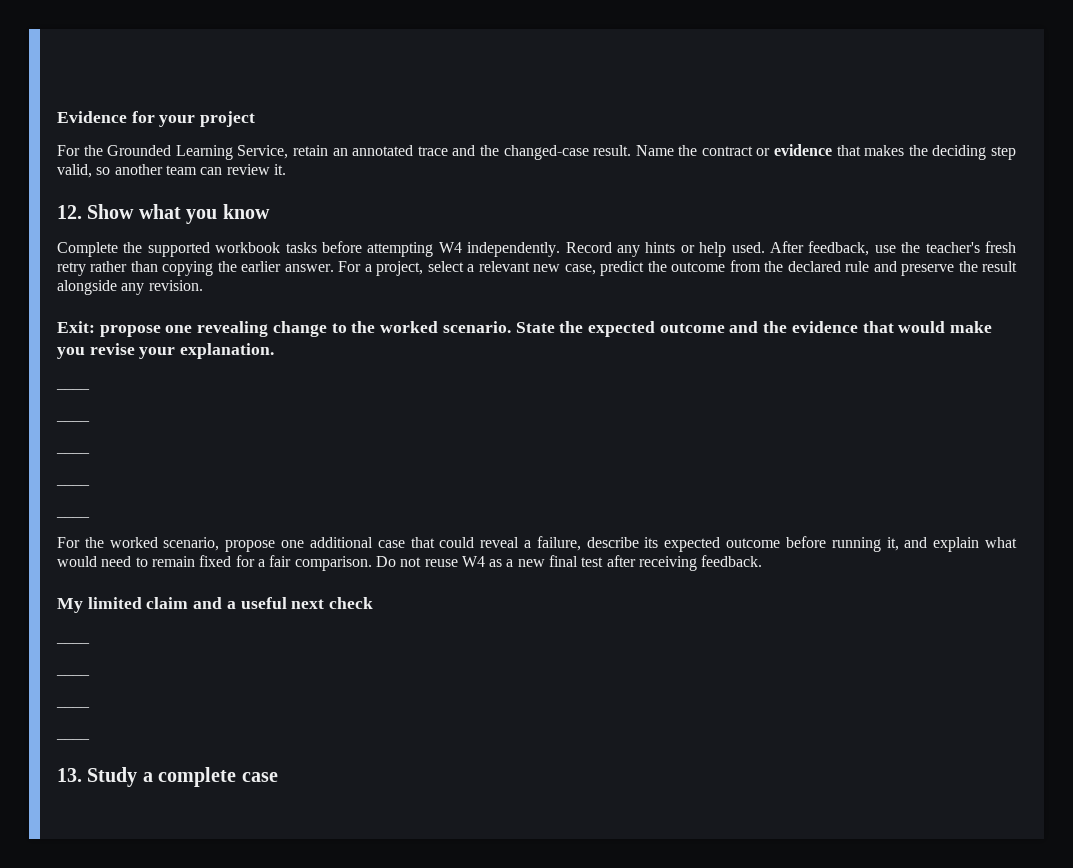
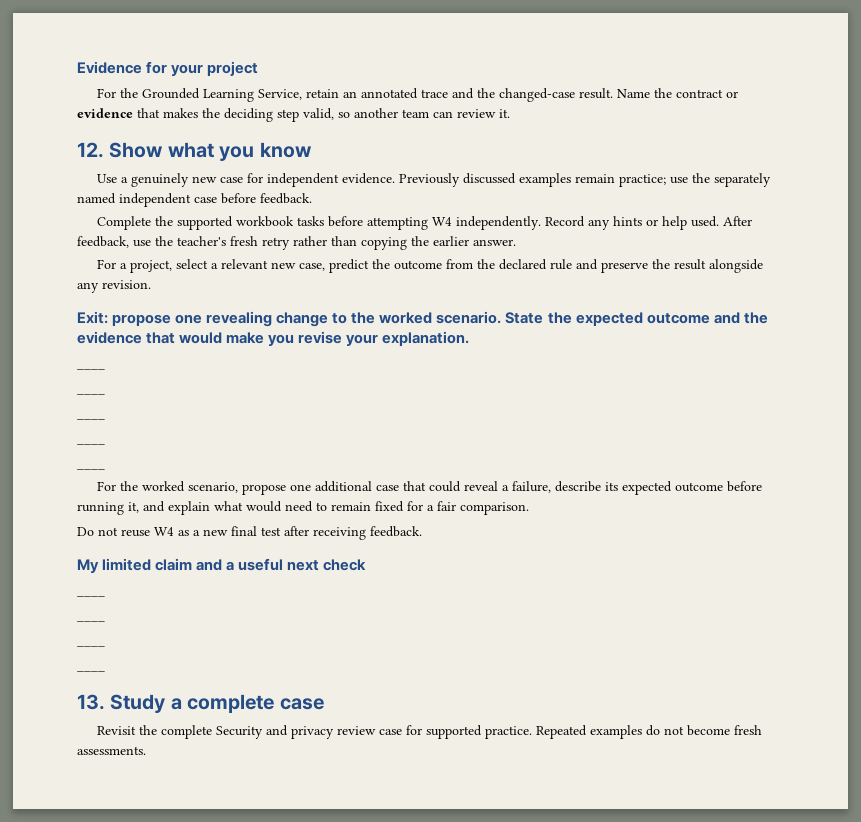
+ Use a genuinely new case for independent evidence. Previously discussed examples remain practice; use the separately named independent case before feedback.
- After feedback, use the teacher's fresh retry rather than copying the earlier answer. For a project, select a relevant new case, predict the outcome from the declared rule and preserve the result alongside any revision.
+ After feedback, use the teacher's fresh retry rather than copying the earlier answer.
+ For a project, select a relevant new case, predict the outcome from the declared rule and preserve the result alongside any revision.
- For the worked scenario, propose one additional case that could reveal a failure, describe its expected outcome before running it, and explain what would need to remain fixed for a fair comparison. Do not reuse W4 as a new final test after receiving feedback.
+ For the worked scenario, propose one additional case that could reveal a failure, describe its expected outcome before running it, and explain what would need to remain fixed for a fair comparison.
+ Do not reuse W4 as a new final test after receiving feedback.
+ Revisit the complete Security and privacy review case for supported practice. Repeated examples do not become fresh assessments.

